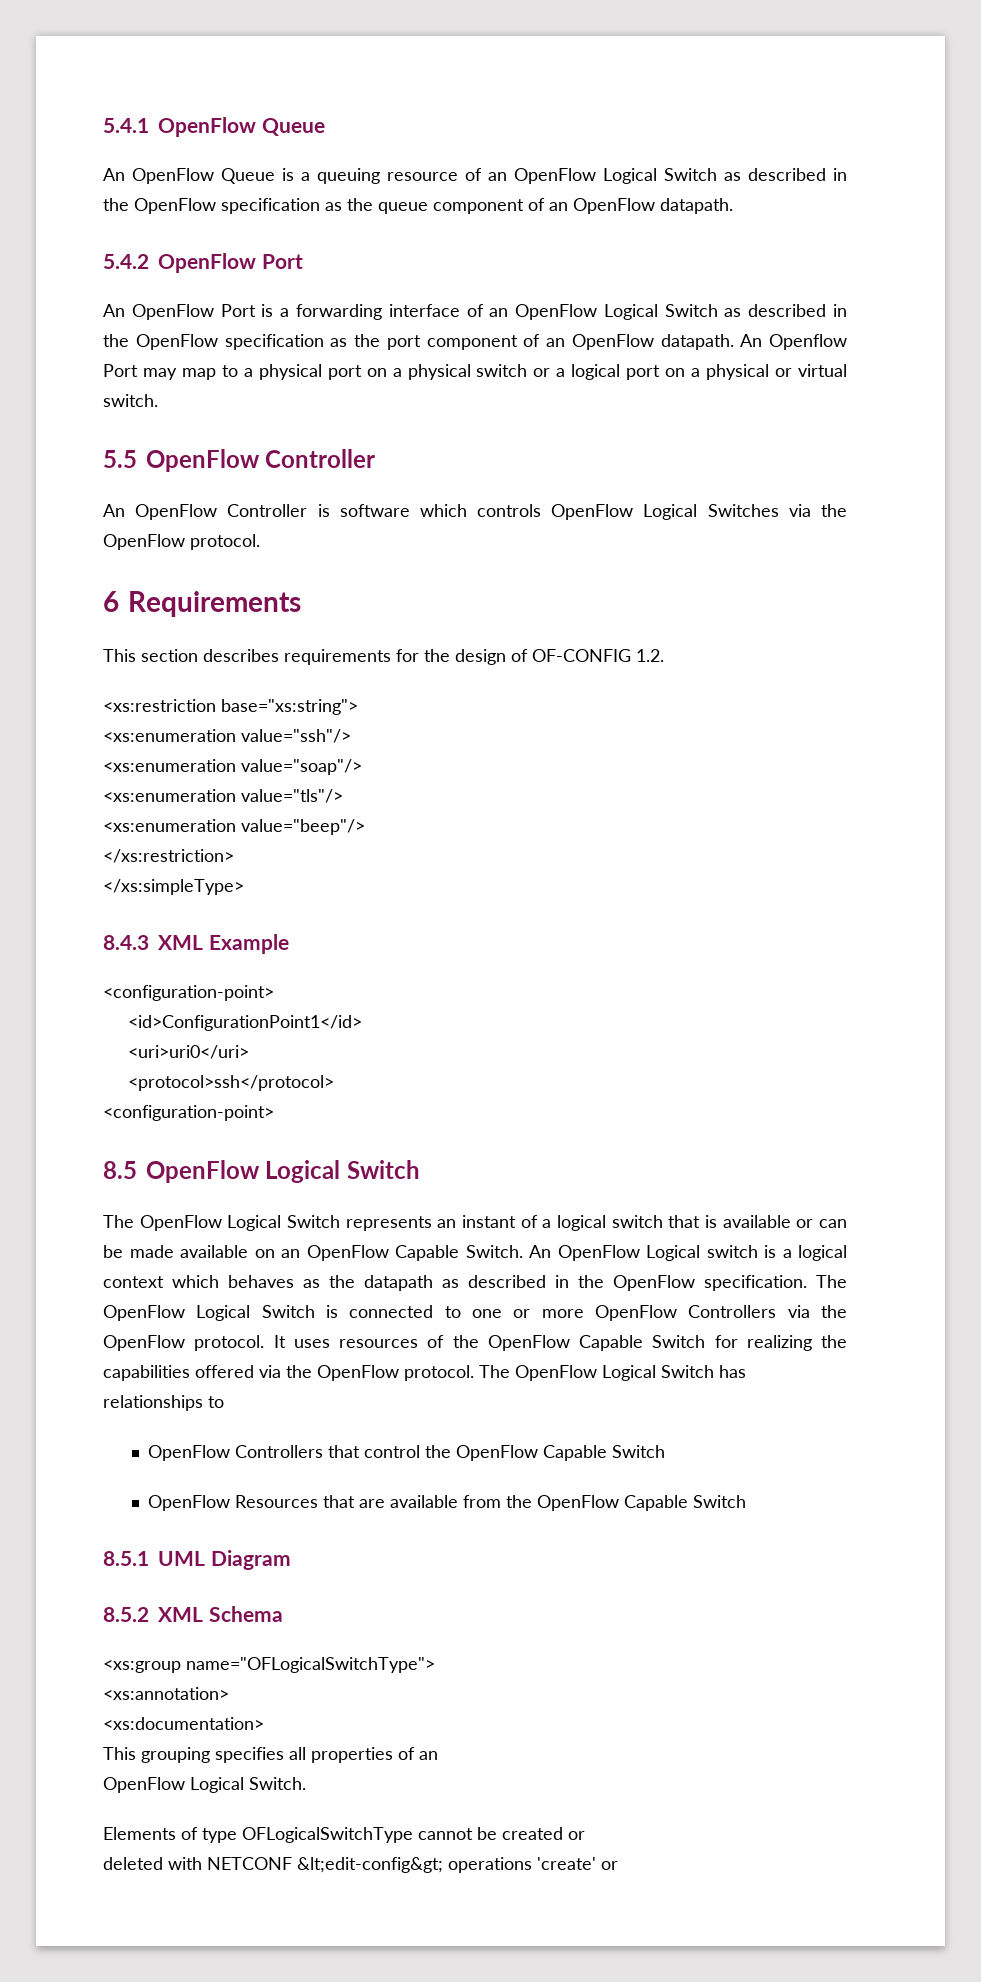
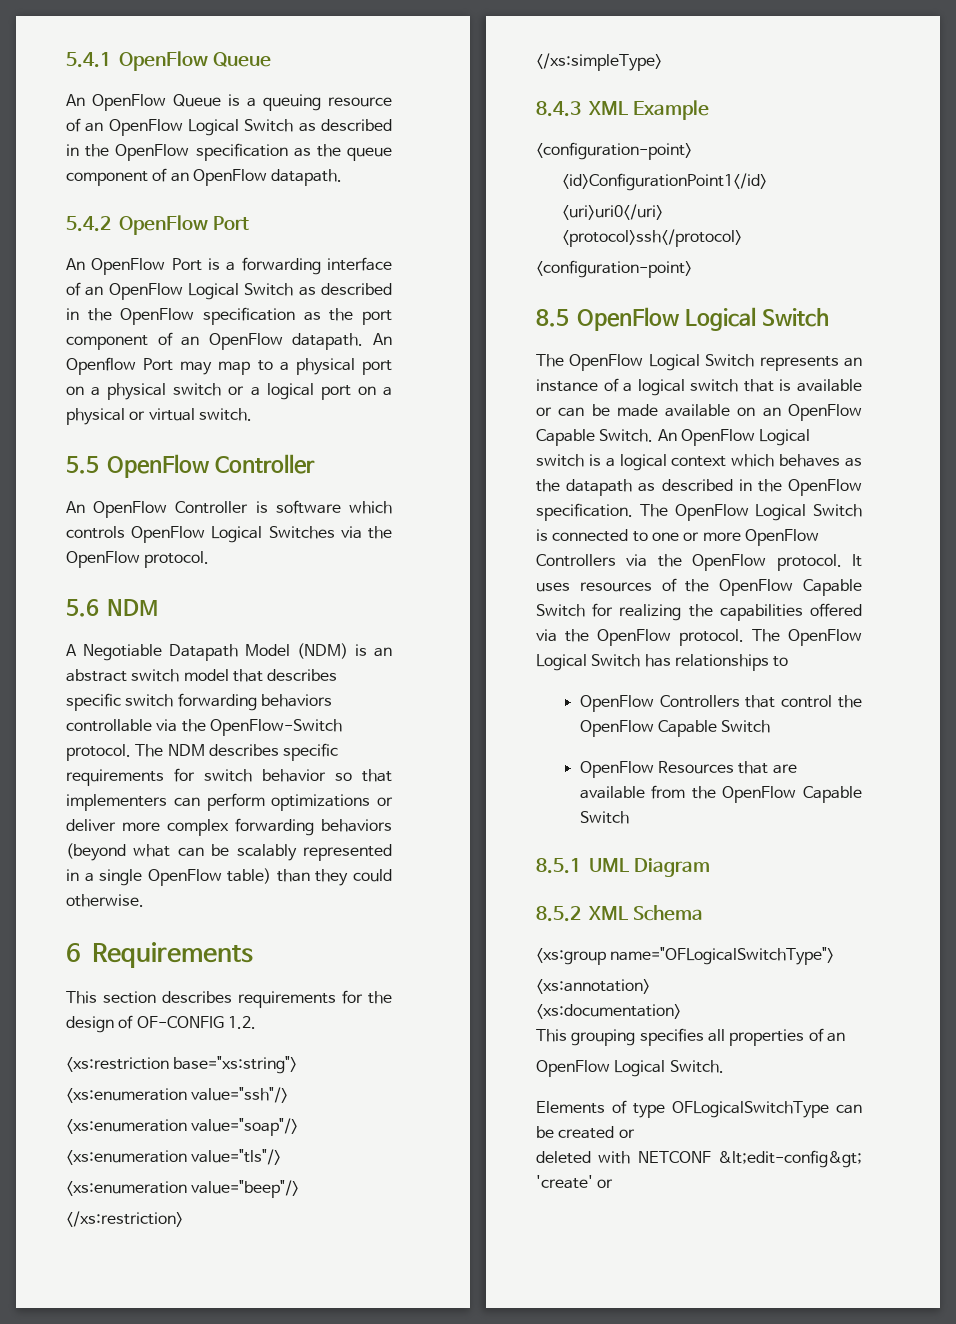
+ 5.6 NDM
+ A Negotiable Datapath Model (NDM) is an abstract switch model that describes specific switch forwarding behaviors controllable via the OpenFlow-Switch protocol. The NDM describes specific requirements for switch behavior so that implementers can perform optimizations or deliver more complex forwarding behaviors (beyond what can be scalably represented in a single OpenFlow table) than they could otherwise.
- The OpenFlow Logical Switch represents an instant of a logical switch that is available or can be made available on an OpenFlow Capable Switch.
+ The OpenFlow Logical Switch represents an instance of a logical switch that is available or can be made available on an OpenFlow Capable Switch.
- Elements of type OFLogicalSwitchType cannot be created or
+ Elements of type OFLogicalSwitchType can be created or
- deleted with NETCONF &lt;edit-config&gt; operations 'create' or
+ deleted with NETCONF &lt;edit-config&gt; 'create' or

